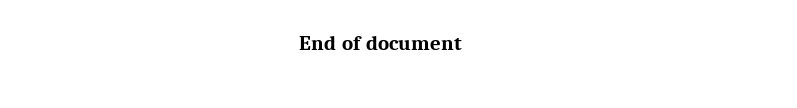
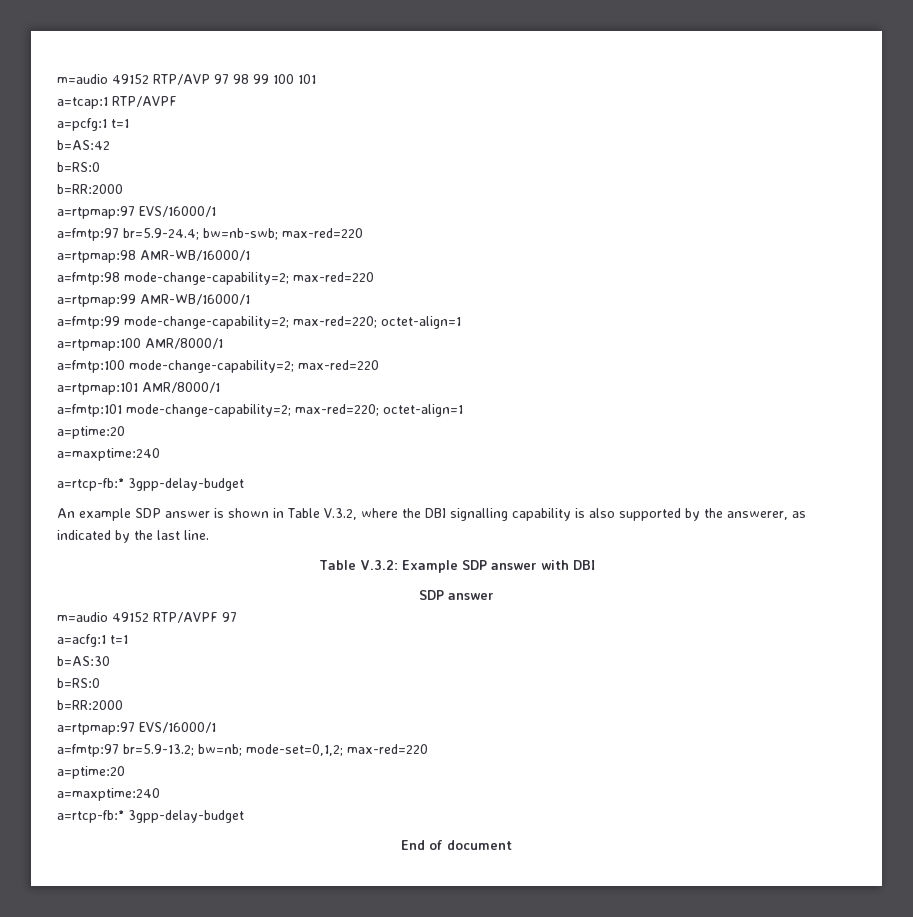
+ m=audio 49152 RTP/AVP 97 98 99 100 101
+ a=tcap:1 RTP/AVPF
+ a=pcfg:1 t=1
+ b=AS:42
+ b=RS:0
+ b=RR:2000
+ a=rtpmap:97 EVS/16000/1
+ a=fmtp:97 br=5.9-24.4; bw=nb-swb; max-red=220
+ a=rtpmap:98 AMR-WB/16000/1
+ a=fmtp:98 mode-change-capability=2; max-red=220
+ a=rtpmap:99 AMR-WB/16000/1
+ a=fmtp:99 mode-change-capability=2; max-red=220; octet-align=1
+ a=rtpmap:100 AMR/8000/1
+ a=fmtp:100 mode-change-capability=2; max-red=220
+ a=rtpmap:101 AMR/8000/1
+ a=fmtp:101 mode-change-capability=2; max-red=220; octet-align=1
+ a=ptime:20
+ a=maxptime:240
+ a=rtcp-fb:* 3gpp-delay-budget
+ An example SDP answer is shown in Table V.3.2, where the DBI signalling capability is also supported by the answerer, as indicated by the last line.
+ Table V.3.2: Example SDP answer with DBI
+ SDP answer
+ m=audio 49152 RTP/AVPF 97
+ a=acfg:1 t=1
+ b=AS:30
+ b=RS:0
+ b=RR:2000
+ a=rtpmap:97 EVS/16000/1
+ a=fmtp:97 br=5.9-13.2; bw=nb; mode-set=0,1,2; max-red=220
+ a=ptime:20
+ a=maxptime:240
+ a=rtcp-fb:* 3gpp-delay-budget

